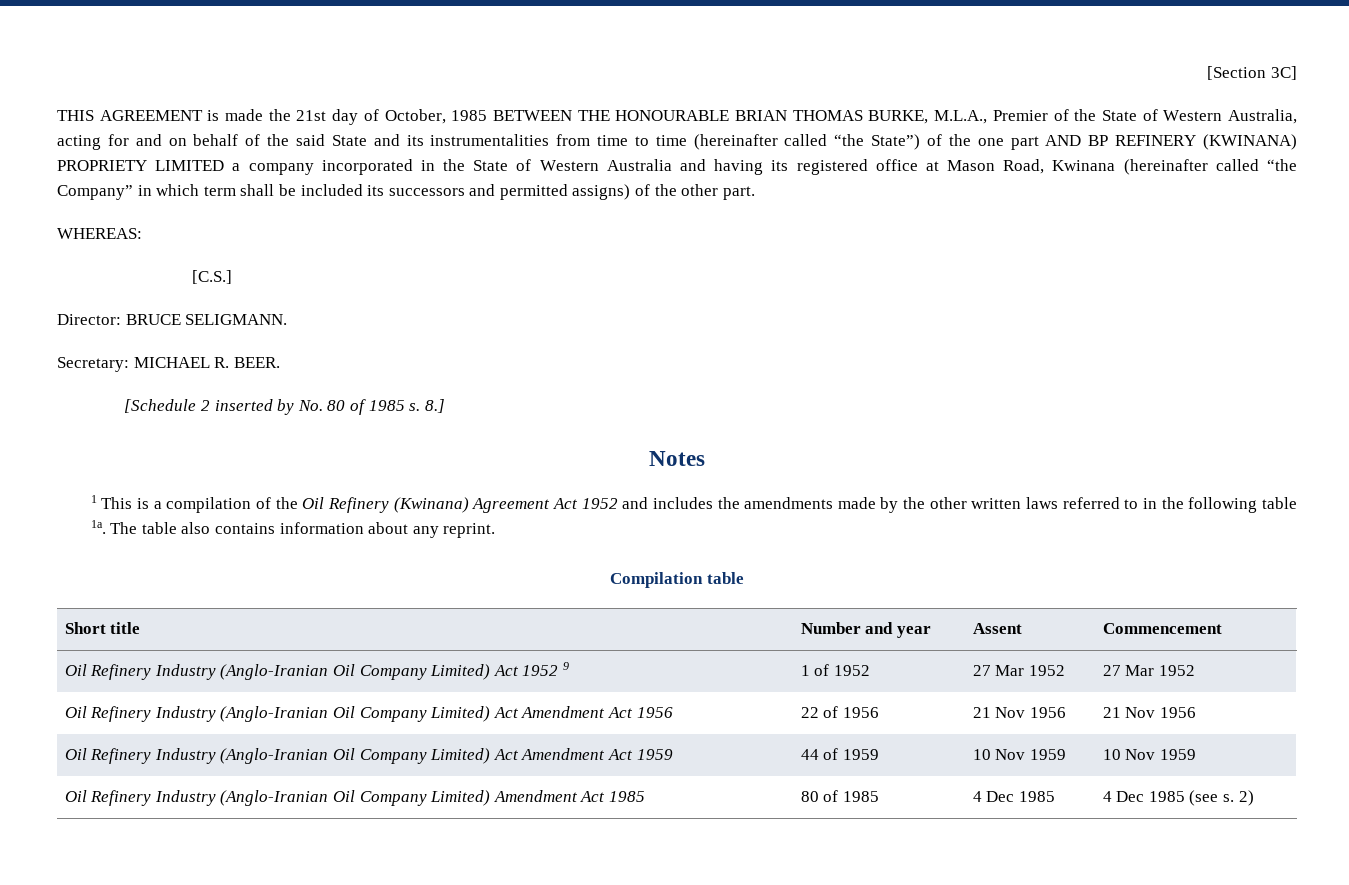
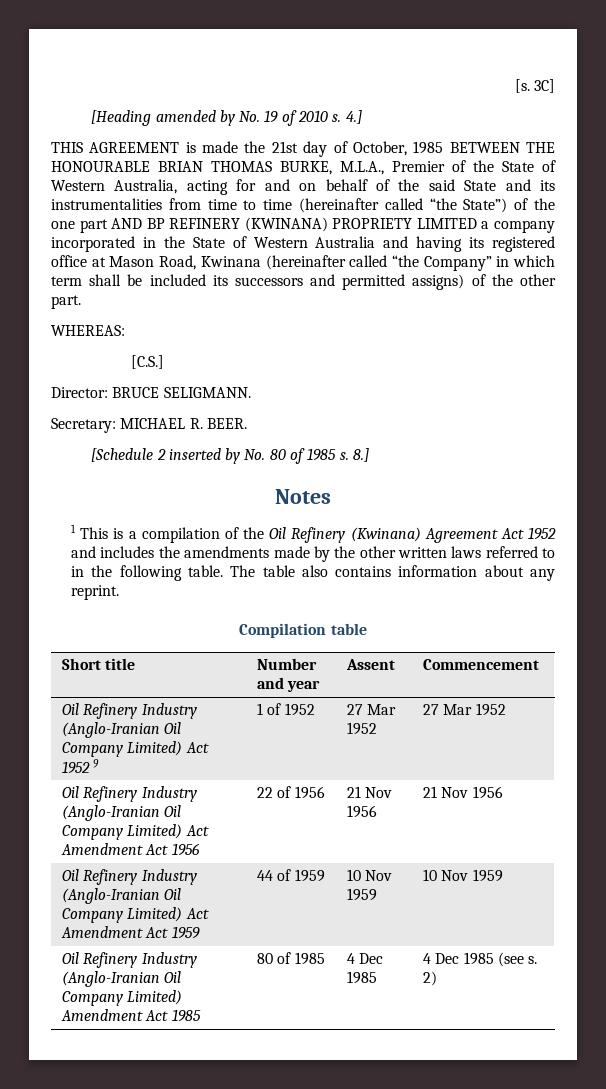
- [Section 3C]
+ [s. 3C]
+ [Heading amended by No. 19 of 2010 s. 4.]
- 1 This is a compilation of the Oil Refinery (Kwinana) Agreement Act 1952 and includes the amendments made by the other written laws referred to in the following table 1a.
+ 1 This is a compilation of the Oil Refinery (Kwinana) Agreement Act 1952 and includes the amendments made by the other written laws referred to in the following table.

